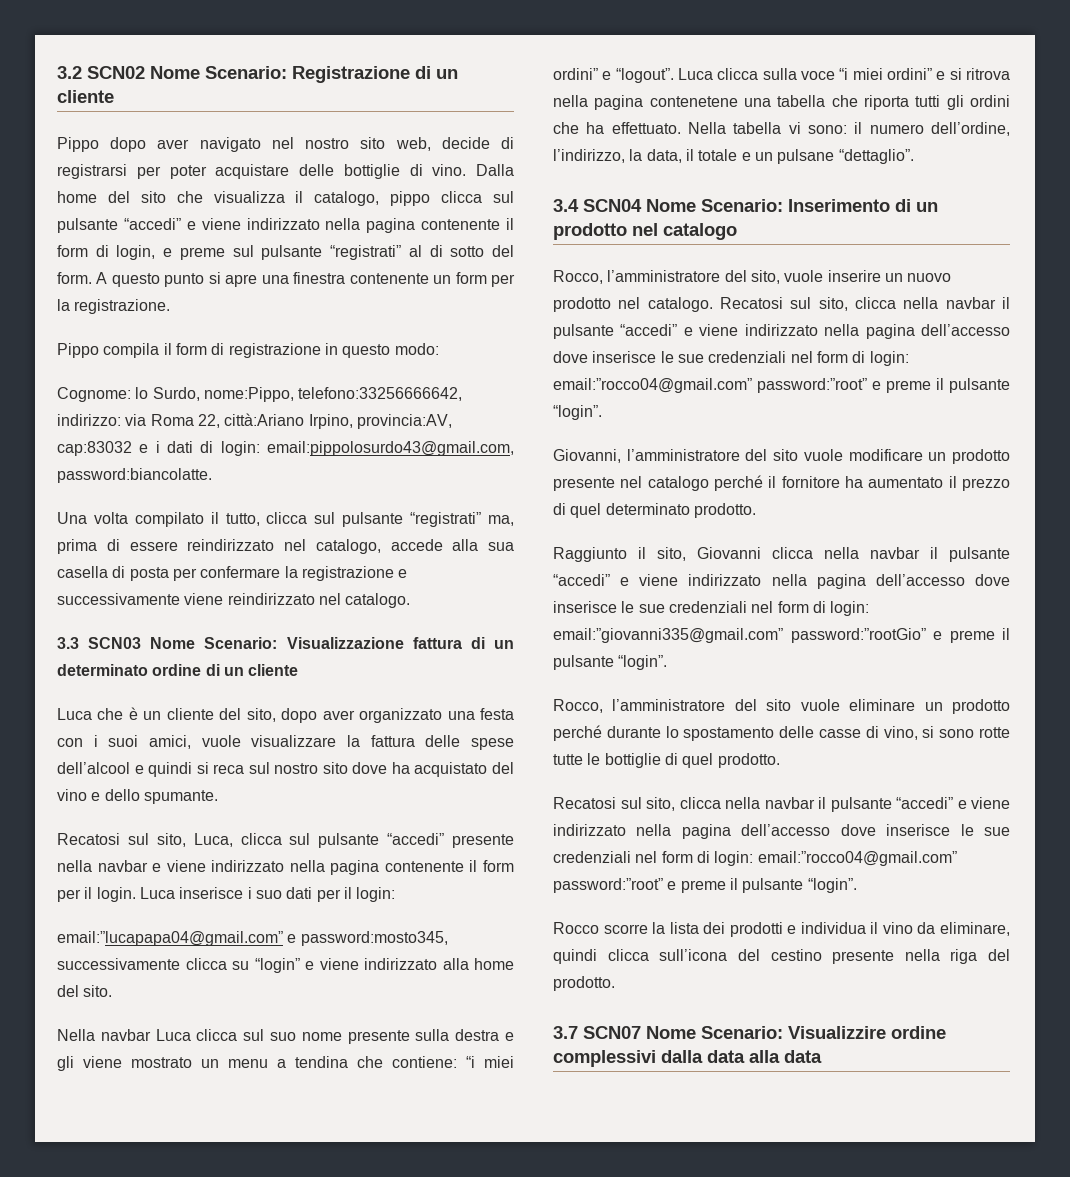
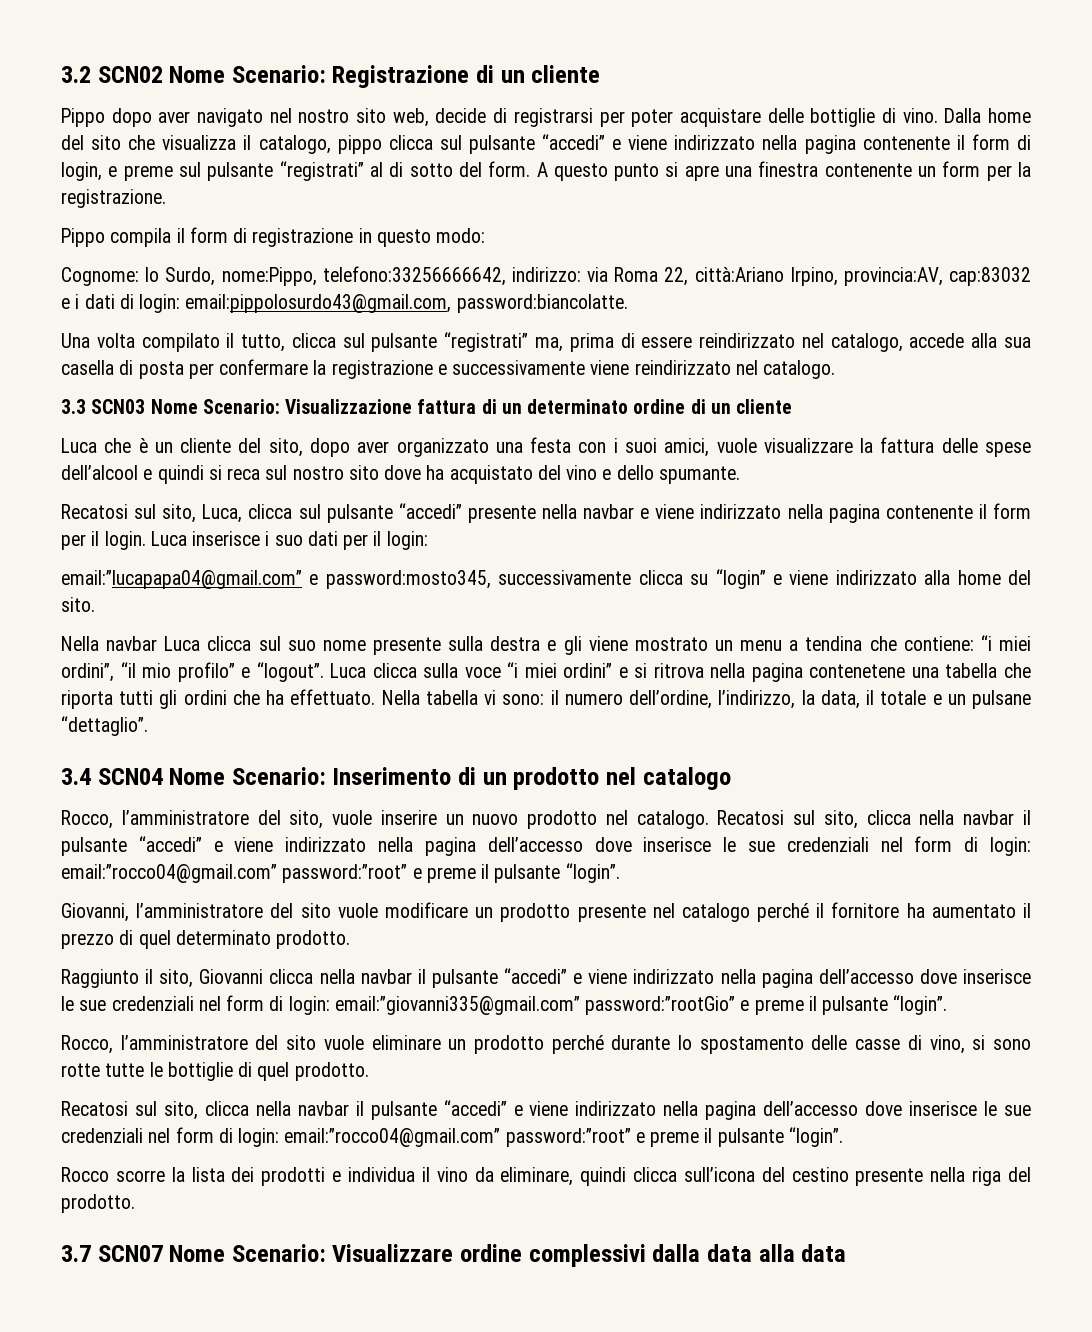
- Nella navbar Luca clicca sul suo nome presente sulla destra e gli viene mostrato un menu a tendina che contiene: “i miei ordini” e “logout”.
+ Nella navbar Luca clicca sul suo nome presente sulla destra e gli viene mostrato un menu a tendina che contiene: “i miei ordini”, “il mio profilo” e “logout”.
- 3.7 SCN07 Nome Scenario: Visualizzire ordine complessivi dalla data alla data
+ 3.7 SCN07 Nome Scenario: Visualizzare ordine complessivi dalla data alla data

